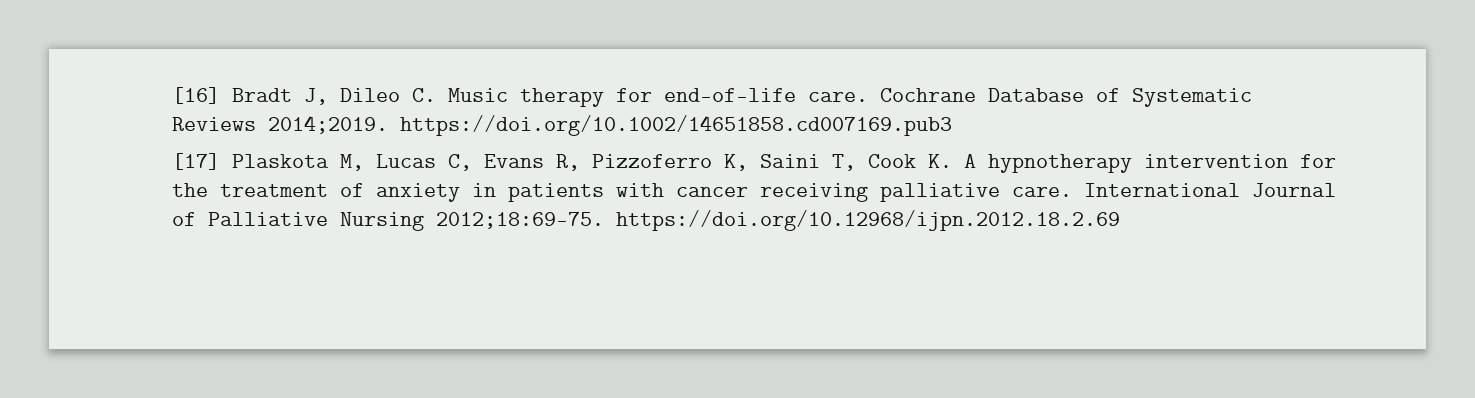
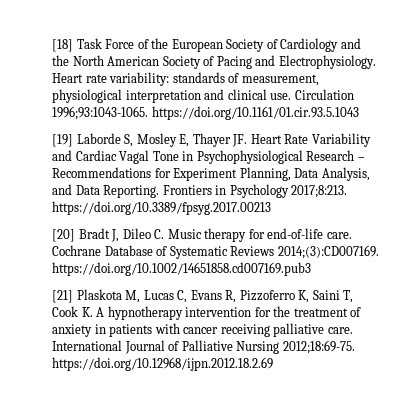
- [16] Bradt J, Dileo C. Music therapy for end-of-life care.
+ [18] Task Force of the European Society of Cardiology and the North American Society of Pacing and Electrophysiology. Heart rate variability: standards of measurement, physiological interpretation and clinical use. Circulation 1996;93:1043-1065. https://doi.org/10.1161/01.cir.93.5.1043
+ [19] Laborde S, Mosley E, Thayer JF. Heart Rate Variability and Cardiac Vagal Tone in Psychophysiological Research – Recommendations for Experiment Planning, Data Analysis, and Data Reporting. Frontiers in Psychology 2017;8:213. https://doi.org/10.3389/fpsyg.2017.00213
+ [20] Bradt J, Dileo C. Music therapy for end-of-life care.
- Cochrane Database of Systematic Reviews 2014;2019. https://doi.org/10.1002/14651858.cd007169.pub3
+ Cochrane Database of Systematic Reviews 2014;(3):CD007169. https://doi.org/10.1002/14651858.cd007169.pub3
- [17] Plaskota M, Lucas C, Evans R, Pizzoferro K, Saini T, Cook K. A hypnotherapy intervention for the treatment of anxiety in patients with cancer receiving palliative care.
+ [21] Plaskota M, Lucas C, Evans R, Pizzoferro K, Saini T, Cook K. A hypnotherapy intervention for the treatment of anxiety in patients with cancer receiving palliative care.

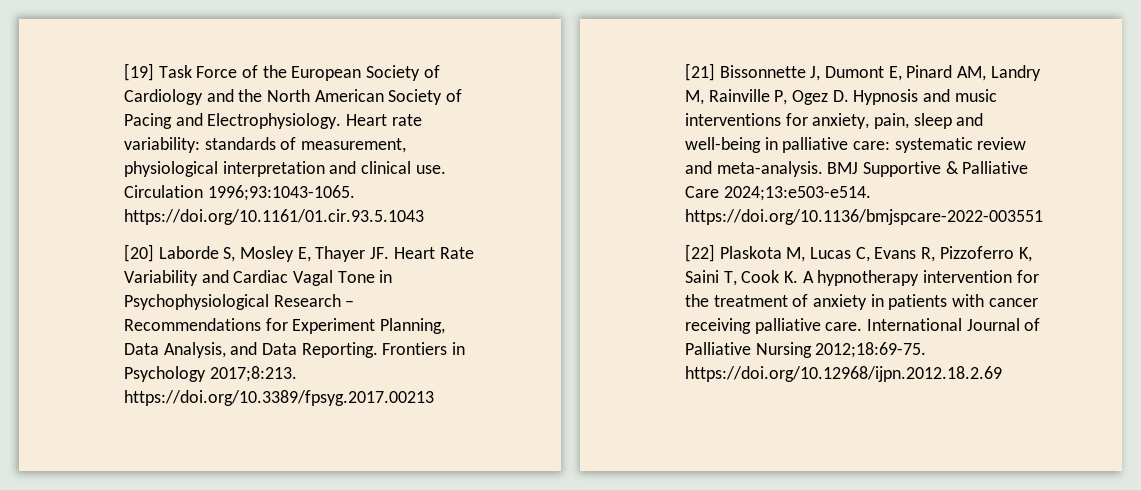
- [18] Task Force of the European Society of Cardiology and the North American Society of Pacing and Electrophysiology.
+ [19] Task Force of the European Society of Cardiology and the North American Society of Pacing and Electrophysiology.
- [19] Laborde S, Mosley E, Thayer JF. Heart Rate Variability and Cardiac Vagal Tone in Psychophysiological Research – Recommendations for Experiment Planning, Data Analysis, and Data Reporting.
+ [20] Laborde S, Mosley E, Thayer JF. Heart Rate Variability and Cardiac Vagal Tone in Psychophysiological Research – Recommendations for Experiment Planning, Data Analysis, and Data Reporting.
- [20] Bradt J, Dileo C. Music therapy for end-of-life care. Cochrane Database of Systematic Reviews 2014;(3):CD007169. https://doi.org/10.1002/14651858.cd007169.pub3
- [21] Plaskota M, Lucas C, Evans R, Pizzoferro K, Saini T, Cook K. A hypnotherapy intervention for the treatment of anxiety in patients with cancer receiving palliative care.
+ [21] Bissonnette J, Dumont E, Pinard AM, Landry M, Rainville P, Ogez D. Hypnosis and music interventions for anxiety, pain, sleep and well-being in palliative care: systematic review and meta-analysis. BMJ Supportive & Palliative Care 2024;13:e503-e514. https://doi.org/10.1136/bmjspcare-2022-003551
+ [22] Plaskota M, Lucas C, Evans R, Pizzoferro K, Saini T, Cook K. A hypnotherapy intervention for the treatment of anxiety in patients with cancer receiving palliative care.

